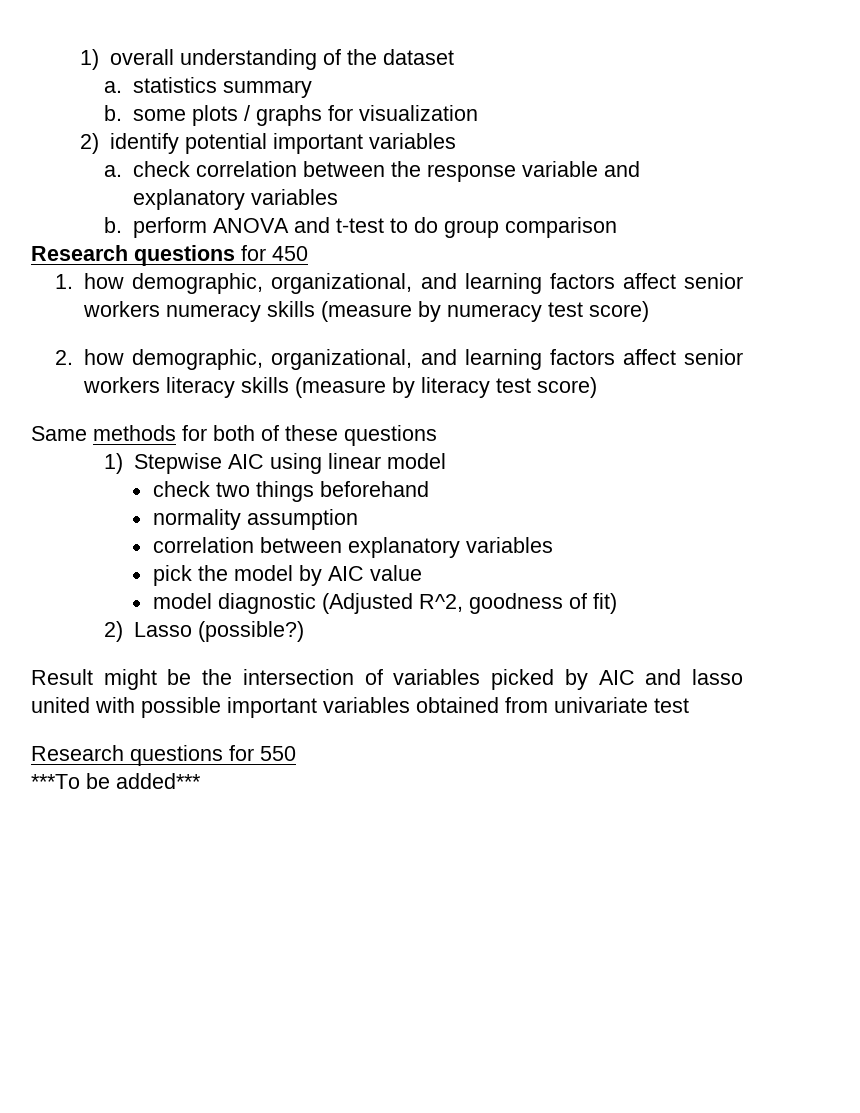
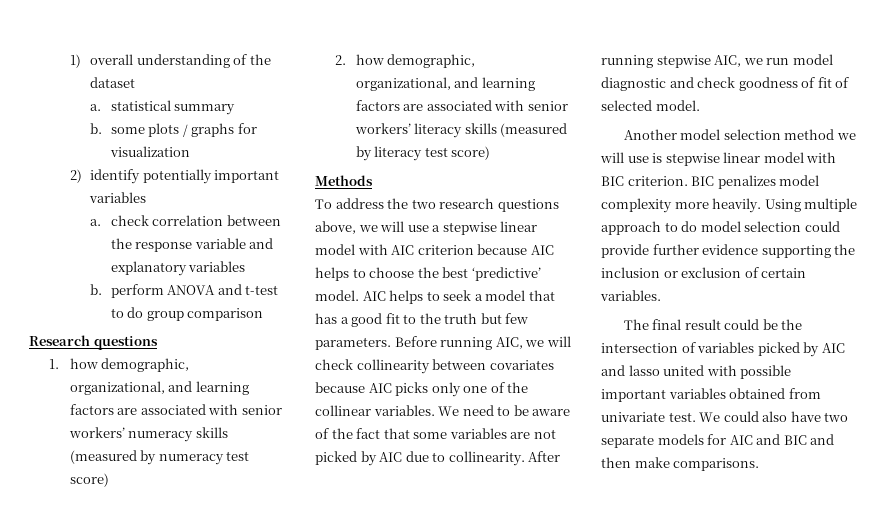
- a. statistics summary
+ a. statistical summary
- 2) identify potential important variables
+ 2) identify potentially important variables
- Research questions for 450
+ Research questions
- 1. how demographic, organizational, and learning factors affect senior workers numeracy skills (measure by numeracy test score)
+ 1. how demographic, organizational, and learning factors are associated with senior workers’ numeracy skills (measured by numeracy test score)
- 2. how demographic, organizational, and learning factors affect senior workers literacy skills (measure by literacy test score)
+ 2. how demographic, organizational, and learning factors are associated with senior workers’ literacy skills (measured by literacy test score)
- Same methods for both of these questions
- 1) Stepwise AIC using linear model
- check two things beforehand
- normality assumption
- correlation between explanatory variables
- pick the model by AIC value
- model diagnostic (Adjusted R^2, goodness of fit)
- 2) Lasso (possible?)
- Result might be the intersection of variables picked by AIC and lasso united with possible important variables obtained from univariate test
- Research questions for 550
- ***To be added***
+ Methods
+ To address the two research questions above, we will use a stepwise linear model with AIC criterion because AIC helps to choose the best ‘predictive’ model. AIC helps to seek a model that has a good fit to the truth but few parameters. Before running AIC, we will check collinearity between covariates because AIC picks only one of the collinear variables. We need to be aware of the fact that some variables are not picked by AIC due to collinearity. After running stepwise AIC, we run model diagnostic and check goodness of fit of selected model.
+ Another model selection method we will use is stepwise linear model with BIC criterion. BIC penalizes model complexity more heavily. Using multiple approach to do model selection could provide further evidence supporting the inclusion or exclusion of certain variables.
+ The final result could be the intersection of variables picked by AIC and lasso united with possible important variables obtained from univariate test. We could also have two separate models for AIC and BIC and then make comparisons.

